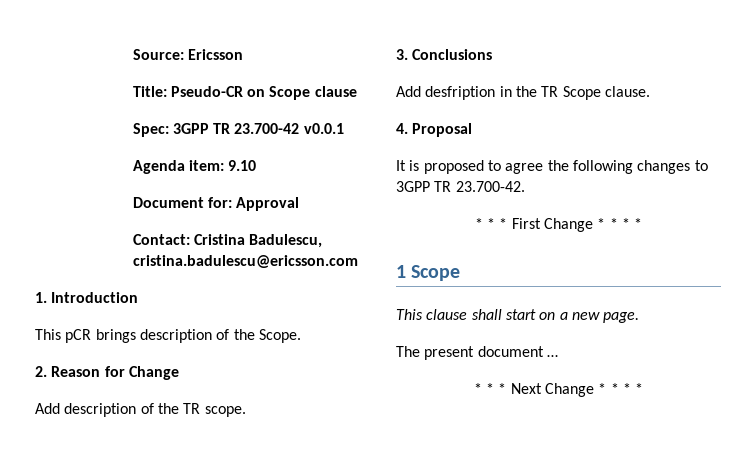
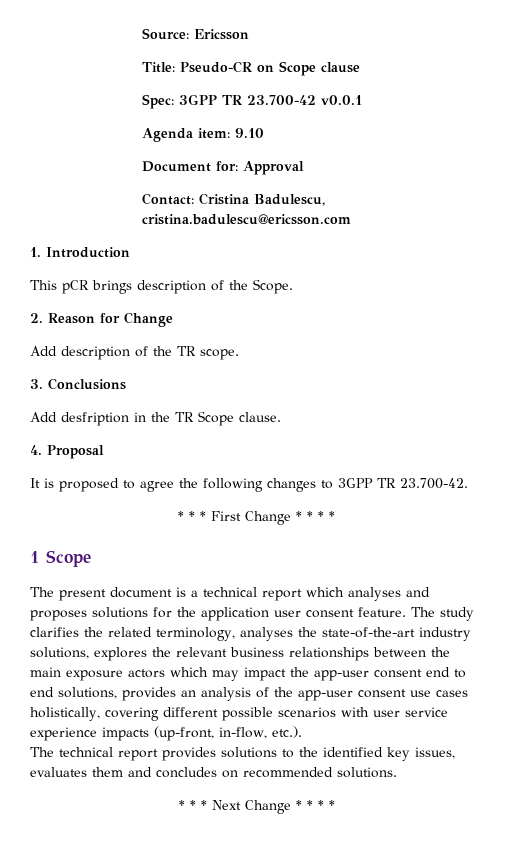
- This clause shall start on a new page.
- The present document …
+ The present document is a technical report which analyses and proposes solutions for the application user consent feature. The study clarifies the related terminology, analyses the state-of-the-art industry solutions, explores the relevant business relationships between the main exposure actors which may impact the app-user consent end to end solutions, provides an analysis of the app-user consent use cases holistically, covering different possible scenarios with user service experience impacts (up-front, in-flow, etc.).
+ The technical report provides solutions to the identified key issues, evaluates them and concludes on recommended solutions.

